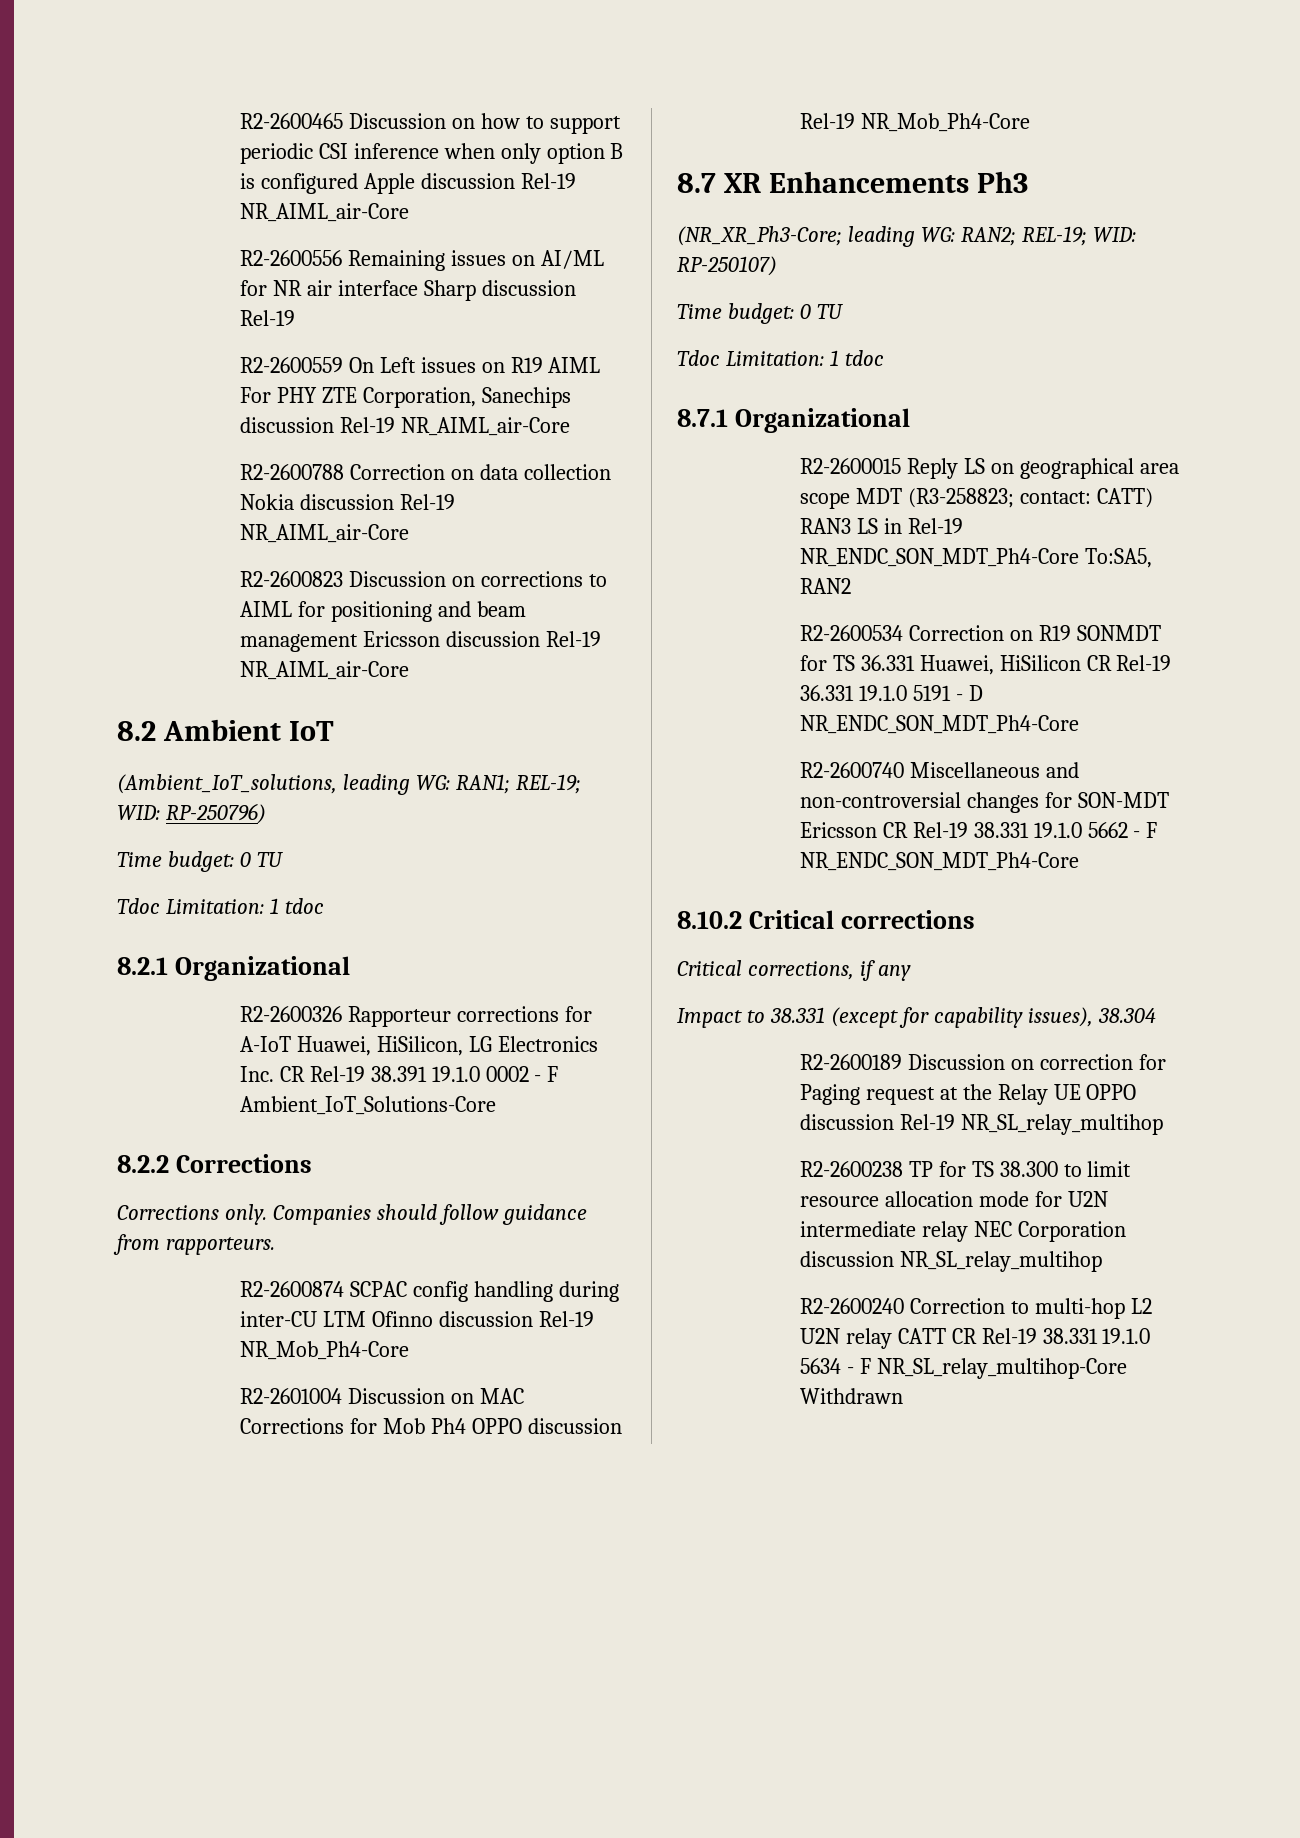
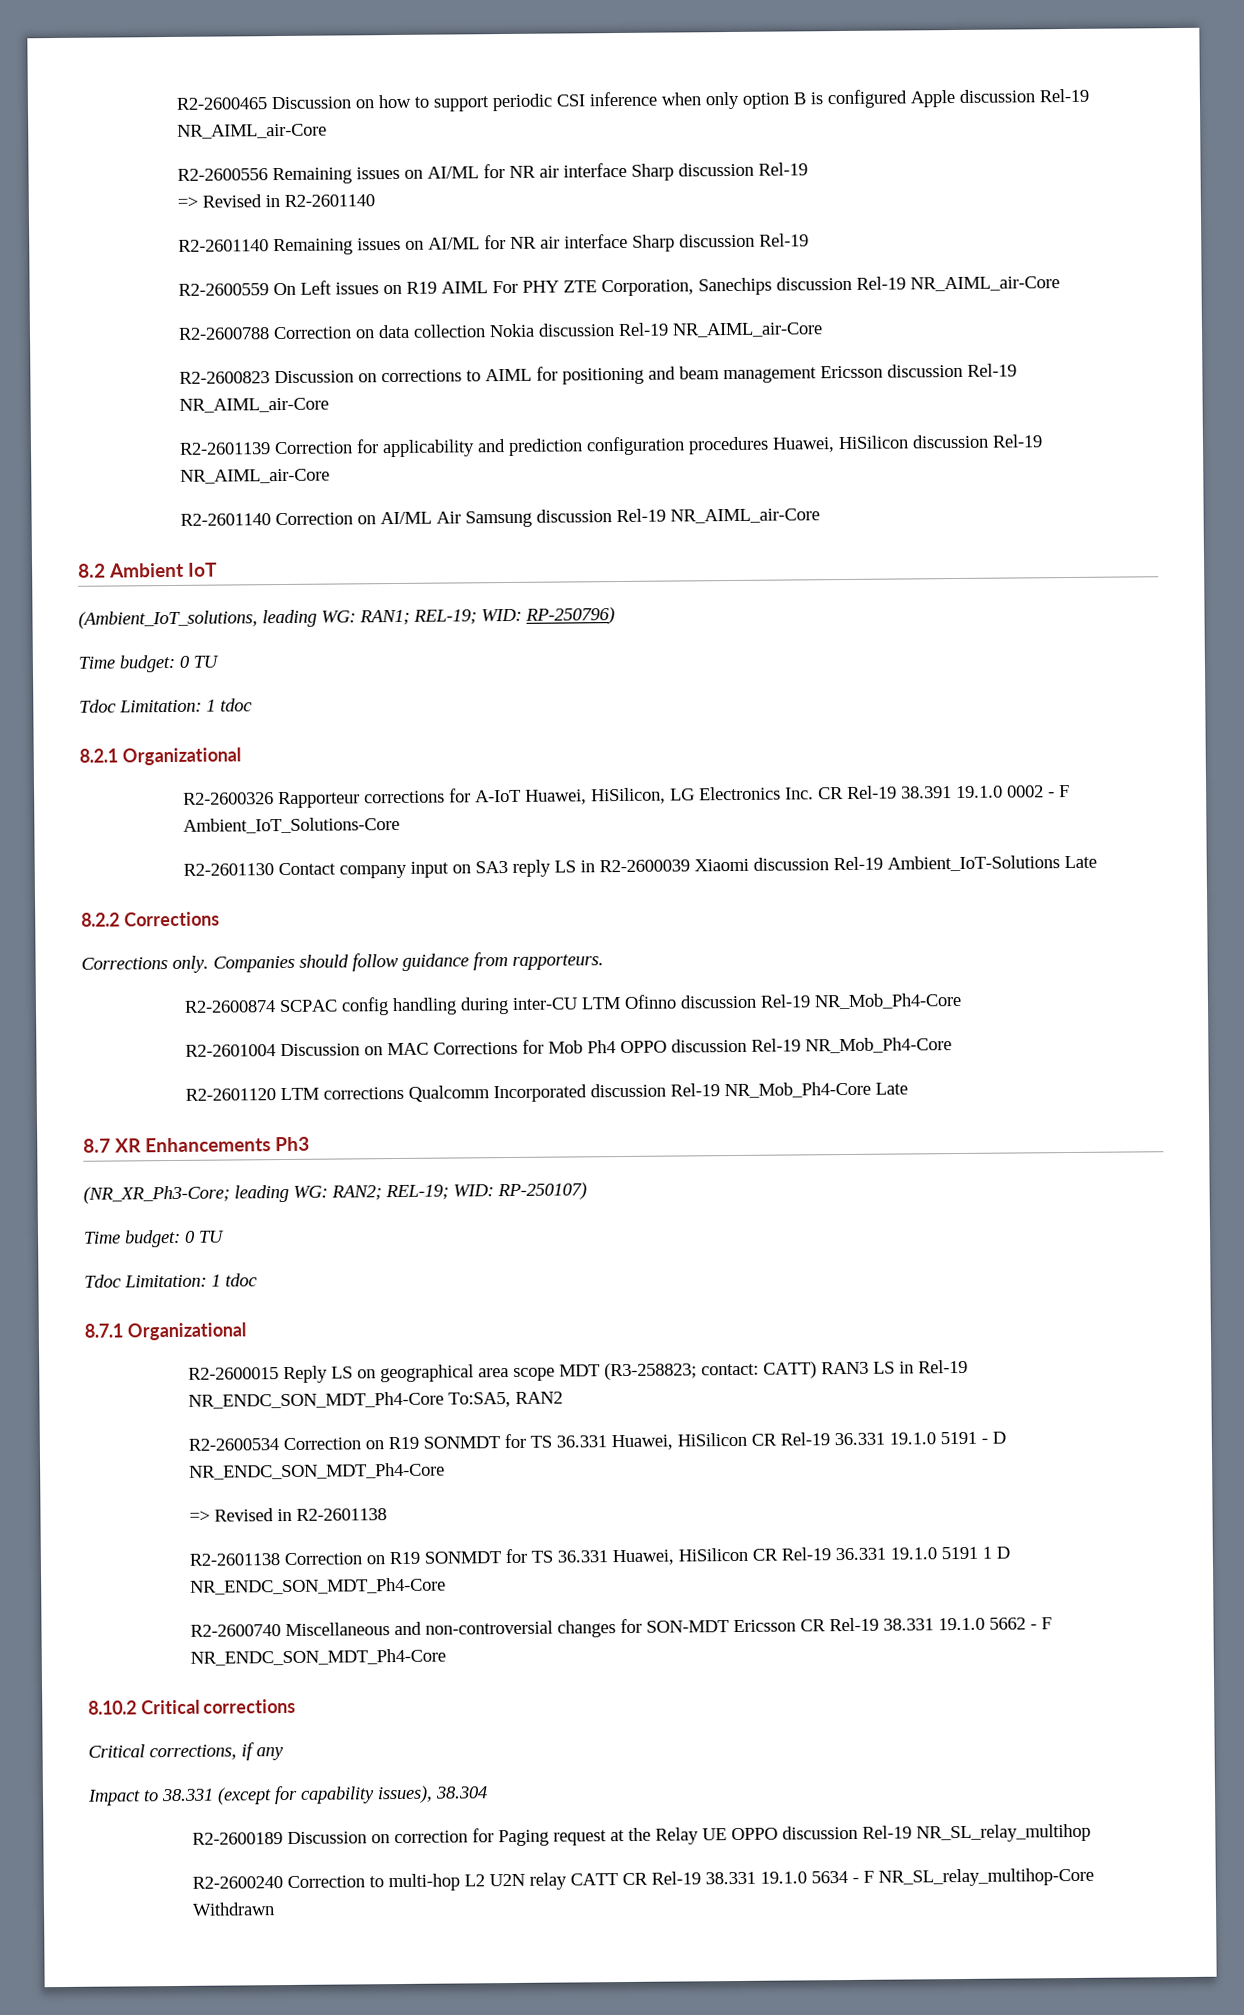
+ => Revised in R2-2601140
+ R2-2601140 Remaining issues on AI/ML for NR air interface Sharp discussion Rel-19
+ R2-2601139 Correction for applicability and prediction configuration procedures Huawei, HiSilicon discussion Rel-19 NR_AIML_air-Core
+ R2-2601140 Correction on AI/ML Air Samsung discussion Rel-19 NR_AIML_air-Core
+ R2-2601130 Contact company input on SA3 reply LS in R2-2600039 Xiaomi discussion Rel-19 Ambient_IoT-Solutions Late
+ R2-2601120 LTM corrections Qualcomm Incorporated discussion Rel-19 NR_Mob_Ph4-Core Late
+ => Revised in R2-2601138
+ R2-2601138 Correction on R19 SONMDT for TS 36.331 Huawei, HiSilicon CR Rel-19 36.331 19.1.0 5191 1 D NR_ENDC_SON_MDT_Ph4-Core
- R2-2600238 TP for TS 38.300 to limit resource allocation mode for U2N intermediate relay NEC Corporation discussion NR_SL_relay_multihop

